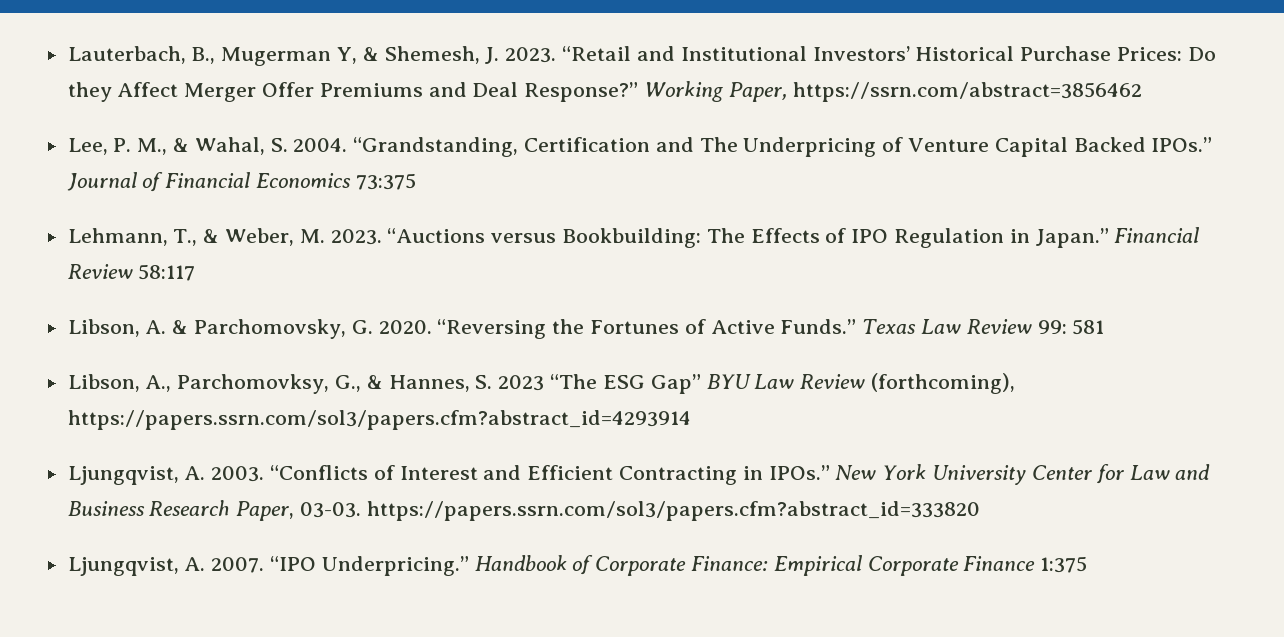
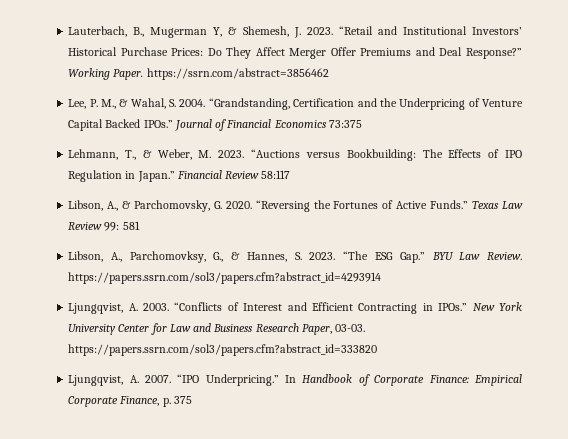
- “Retail and Institutional Investors’ Historical Purchase Prices: Do they Affect Merger Offer Premiums and Deal Response?”
+ “Retail and Institutional Investors’ Historical Purchase Prices: Do They Affect Merger Offer Premiums and Deal Response?”
- Working Paper, https://ssrn.com/abstract=3856462
+ Working Paper. https://ssrn.com/abstract=3856462
- “Grandstanding, Certification and The Underpricing of Venture Capital Backed IPOs.”
+ “Grandstanding, Certification and the Underpricing of Venture Capital Backed IPOs.”
- Libson, A. & Parchomovsky, G. 2020.
+ Libson, A., & Parchomovsky, G. 2020.
- Libson, A., Parchomovksy, G., & Hannes, S. 2023 “The ESG Gap” BYU Law Review (forthcoming), https://papers.ssrn.com/sol3/papers.cfm?abstract_id=4293914
+ Libson, A., Parchomovksy, G., & Hannes, S. 2023. “The ESG Gap.” BYU Law Review. https://papers.ssrn.com/sol3/papers.cfm?abstract_id=4293914
- Handbook of Corporate Finance: Empirical Corporate Finance 1:375
+ In Handbook of Corporate Finance: Empirical Corporate Finance, p. 375

